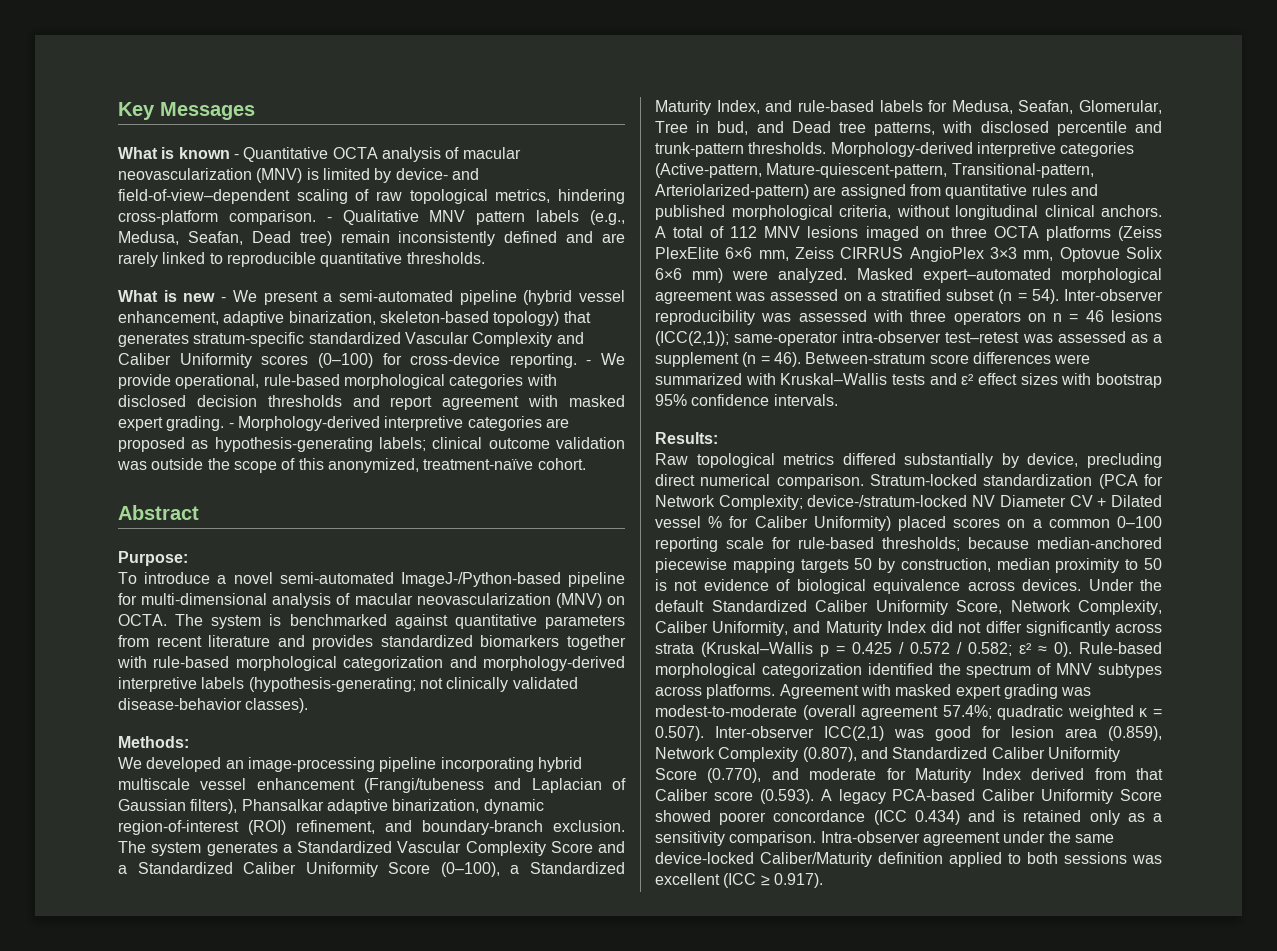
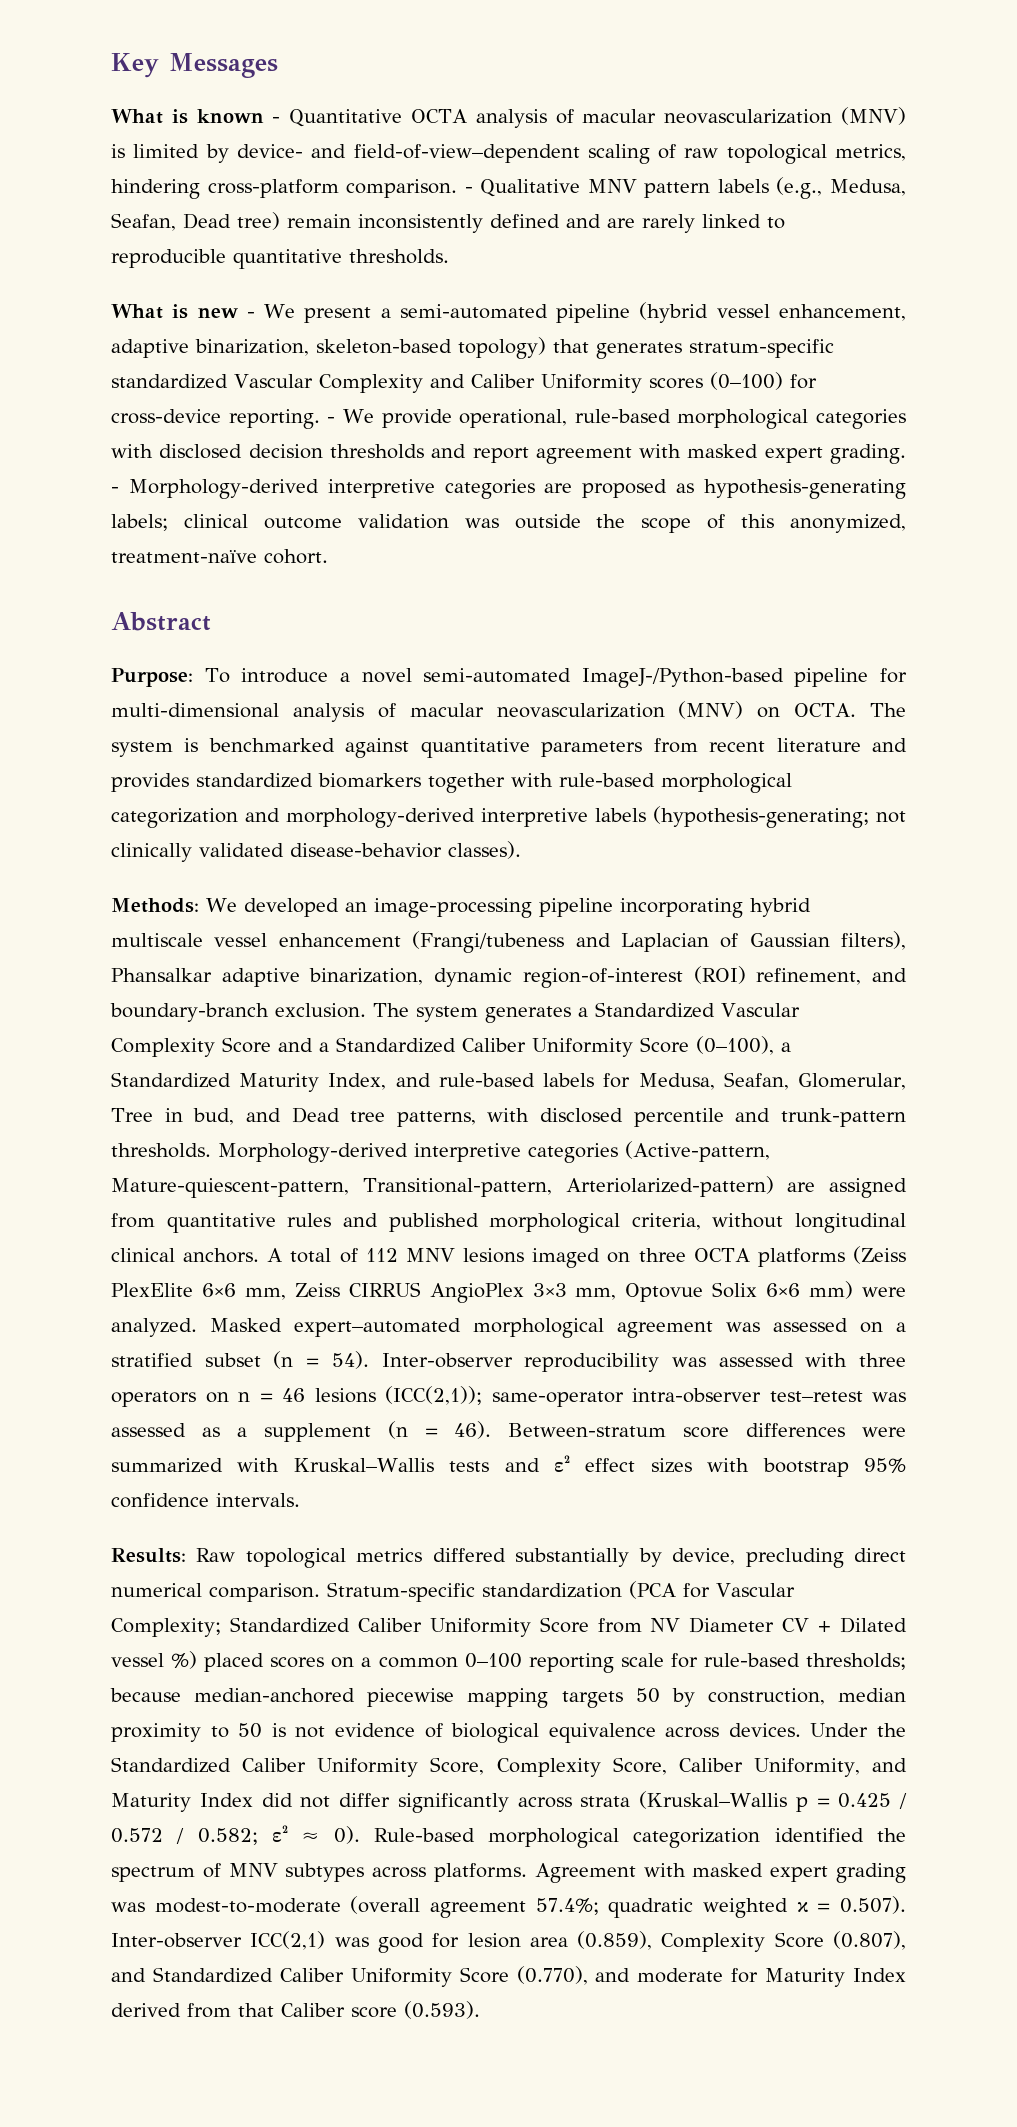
- Purpose:
- To introduce a novel semi-automated ImageJ-/Python-based pipeline for multi-dimensional analysis of macular neovascularization (MNV) on OCTA.
+ Purpose: To introduce a novel semi-automated ImageJ-/Python-based pipeline for multi-dimensional analysis of macular neovascularization (MNV) on OCTA.
- Methods:
- We developed an image-processing pipeline incorporating hybrid multiscale vessel enhancement (Frangi/tubeness and Laplacian of Gaussian filters), Phansalkar adaptive binarization, dynamic region-of-interest (ROI) refinement, and boundary-branch exclusion.
+ Methods: We developed an image-processing pipeline incorporating hybrid multiscale vessel enhancement (Frangi/tubeness and Laplacian of Gaussian filters), Phansalkar adaptive binarization, dynamic region-of-interest (ROI) refinement, and boundary-branch exclusion.
- Results:
- Raw topological metrics differed substantially by device, precluding direct numerical comparison.
+ Results: Raw topological metrics differed substantially by device, precluding direct numerical comparison.
- Stratum-locked standardization (PCA for Network Complexity; device-/stratum-locked NV Diameter CV + Dilated vessel % for Caliber Uniformity) placed scores on a common 0–100 reporting scale for rule-based thresholds; because median-anchored piecewise mapping targets 50 by construction, median proximity to 50 is not evidence of biological equivalence across devices.
+ Stratum-specific standardization (PCA for Vascular Complexity; Standardized Caliber Uniformity Score from NV Diameter CV + Dilated vessel %) placed scores on a common 0–100 reporting scale for rule-based thresholds; because median-anchored piecewise mapping targets 50 by construction, median proximity to 50 is not evidence of biological equivalence across devices.
- Under the default Standardized Caliber Uniformity Score, Network Complexity, Caliber Uniformity, and Maturity Index did not differ significantly across strata (Kruskal–Wallis p = 0.425 / 0.572 / 0.582; ε² ≈ 0).
+ Under the Standardized Caliber Uniformity Score, Complexity Score, Caliber Uniformity, and Maturity Index did not differ significantly across strata (Kruskal–Wallis p = 0.425 / 0.572 / 0.582; ε² ≈ 0).
- Agreement with masked expert grading was modest-to-moderate (overall agreement 57.4%; quadratic weighted κ = 0.507). Inter-observer ICC(2,1) was good for lesion area (0.859), Network Complexity (0.807), and Standardized Caliber Uniformity Score (0.770), and moderate for Maturity Index derived from that Caliber score (0.593). A legacy PCA-based Caliber Uniformity Score showed poorer concordance (ICC 0.434) and is retained only as a sensitivity comparison. Intra-observer agreement under the same device-locked Caliber/Maturity definition applied to both sessions was excellent (ICC ≥ 0.917).
+ Agreement with masked expert grading was modest-to-moderate (overall agreement 57.4%; quadratic weighted κ = 0.507). Inter-observer ICC(2,1) was good for lesion area (0.859), Complexity Score (0.807), and Standardized Caliber Uniformity Score (0.770), and moderate for Maturity Index derived from that Caliber score (0.593).

